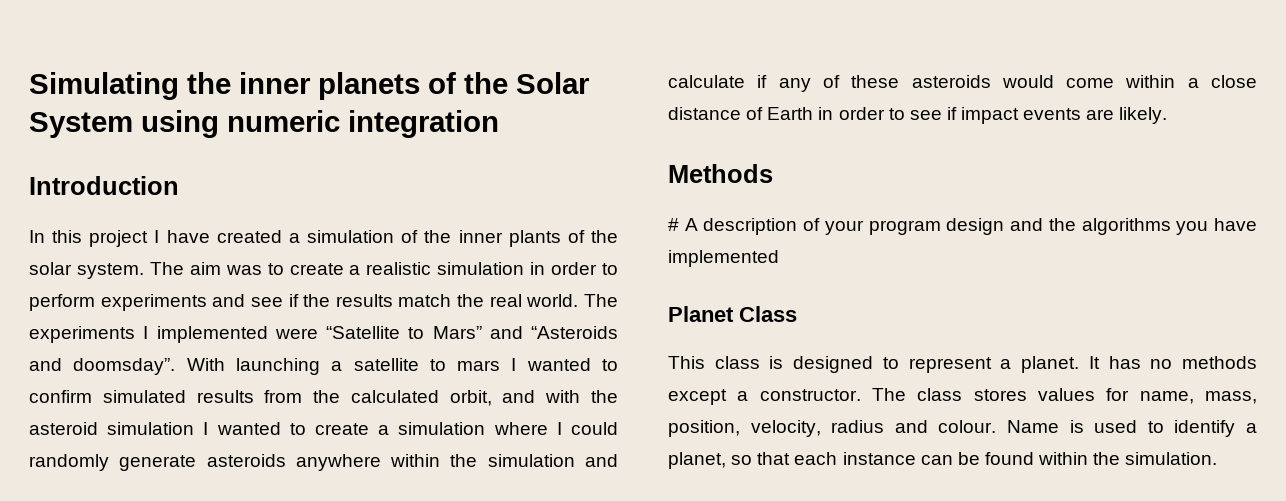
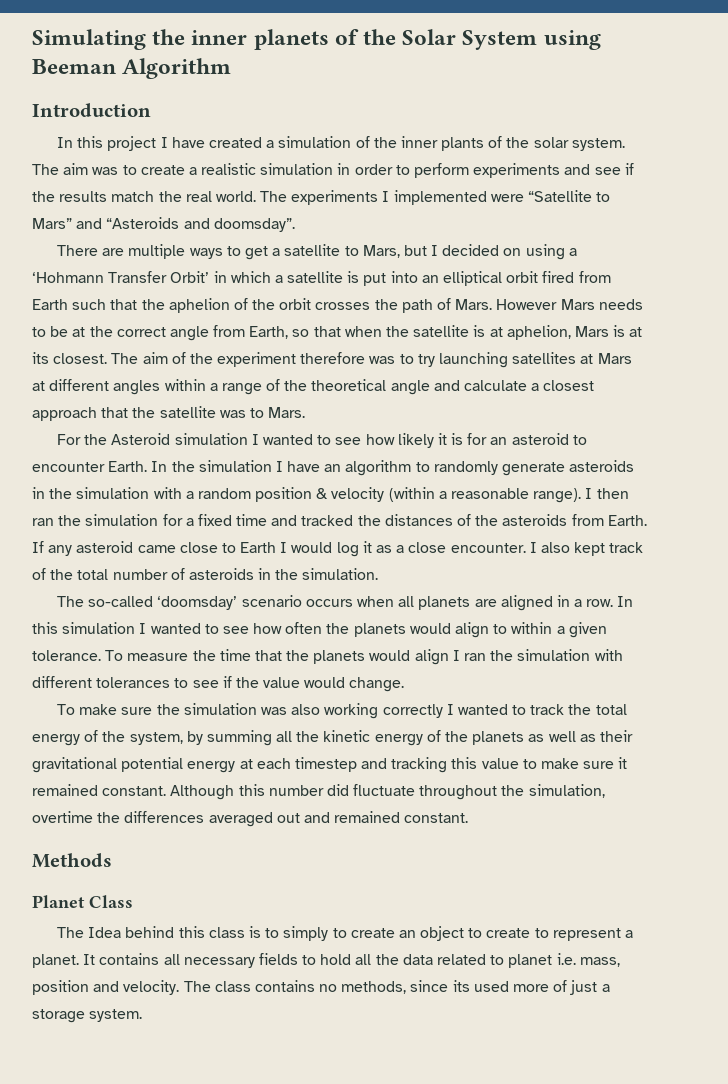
- Simulating the inner planets of the Solar System using numeric integration
+ Simulating the inner planets of the Solar System using Beeman Algorithm
- The experiments I implemented were “Satellite to Mars” and “Asteroids and doomsday”. With launching a satellite to mars I wanted to confirm simulated results from the calculated orbit, and with the asteroid simulation I wanted to create a simulation where I could randomly generate asteroids anywhere within the simulation and calculate if any of these asteroids would come within a close distance of Earth in order to see if impact events are likely.
+ The experiments I implemented were “Satellite to Mars” and “Asteroids and doomsday”.
+ There are multiple ways to get a satellite to Mars, but I decided on using a ‘Hohmann Transfer Orbit’ in which a satellite is put into an elliptical orbit fired from Earth such that the aphelion of the orbit crosses the path of Mars. However Mars needs to be at the correct angle from Earth, so that when the satellite is at aphelion, Mars is at its closest. The aim of the experiment therefore was to try launching satellites at Mars at different angles within a range of the theoretical angle and calculate a closest approach that the satellite was to Mars.
+ For the Asteroid simulation I wanted to see how likely it is for an asteroid to encounter Earth. In the simulation I have an algorithm to randomly generate asteroids in the simulation with a random position & velocity (within a reasonable range). I then ran the simulation for a fixed time and tracked the distances of the asteroids from Earth. If any asteroid came close to Earth I would log it as a close encounter. I also kept track of the total number of asteroids in the simulation.
+ The so-called ‘doomsday’ scenario occurs when all planets are aligned in a row. In this simulation I wanted to see how often the planets would align to within a given tolerance. To measure the time that the planets would align I ran the simulation with different tolerances to see if the value would change.
+ To make sure the simulation was also working correctly I wanted to track the total energy of the system, by summing all the kinetic energy of the planets as well as their gravitational potential energy at each timestep and tracking this value to make sure it remained constant. Although this number did fluctuate throughout the simulation, overtime the differences averaged out and remained constant.
  Methods
- # A description of your program design and the algorithms you have implemented
  Planet Class
- This class is designed to represent a planet.
+ The Idea behind this class is to simply to create an object to create to represent a planet.
- It has no methods except a constructor. The class stores values for name, mass, position, velocity, radius and colour. Name is used to identify a planet, so that each instance can be found within the simulation.
+ It contains all necessary fields to hold all the data related to planet i.e. mass, position and velocity. The class contains no methods, since its used more of just a storage system.

